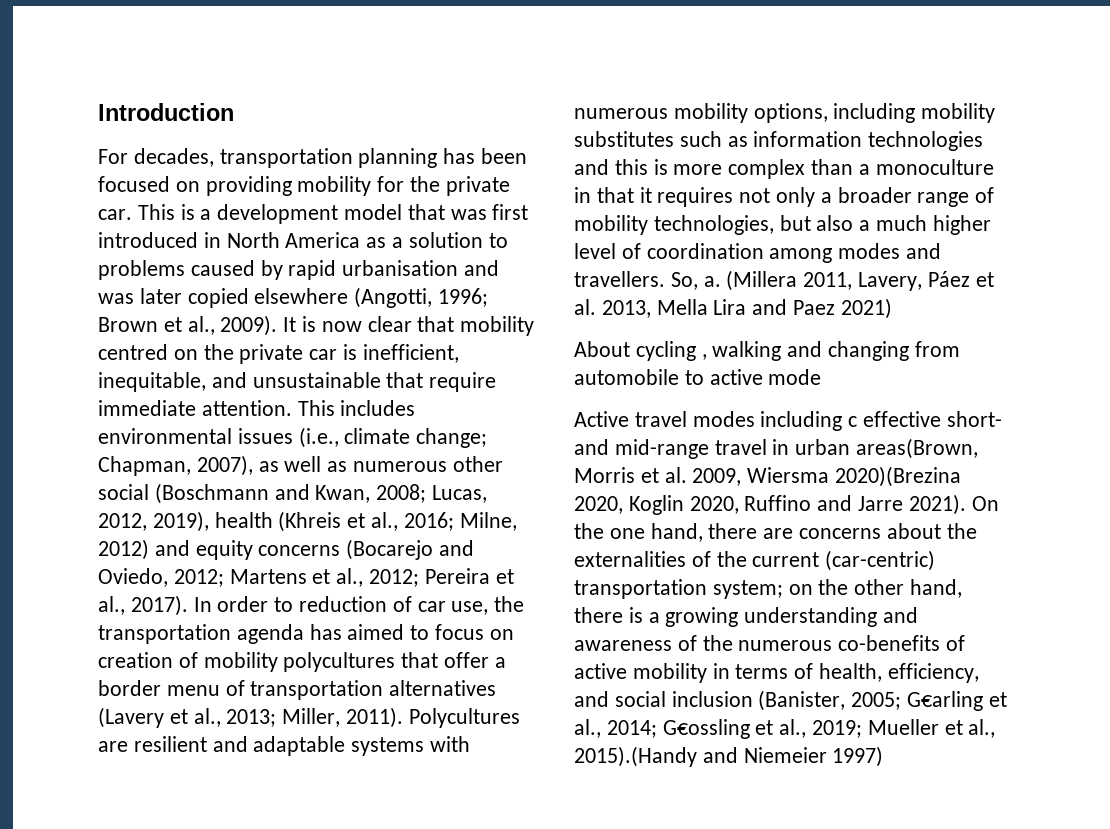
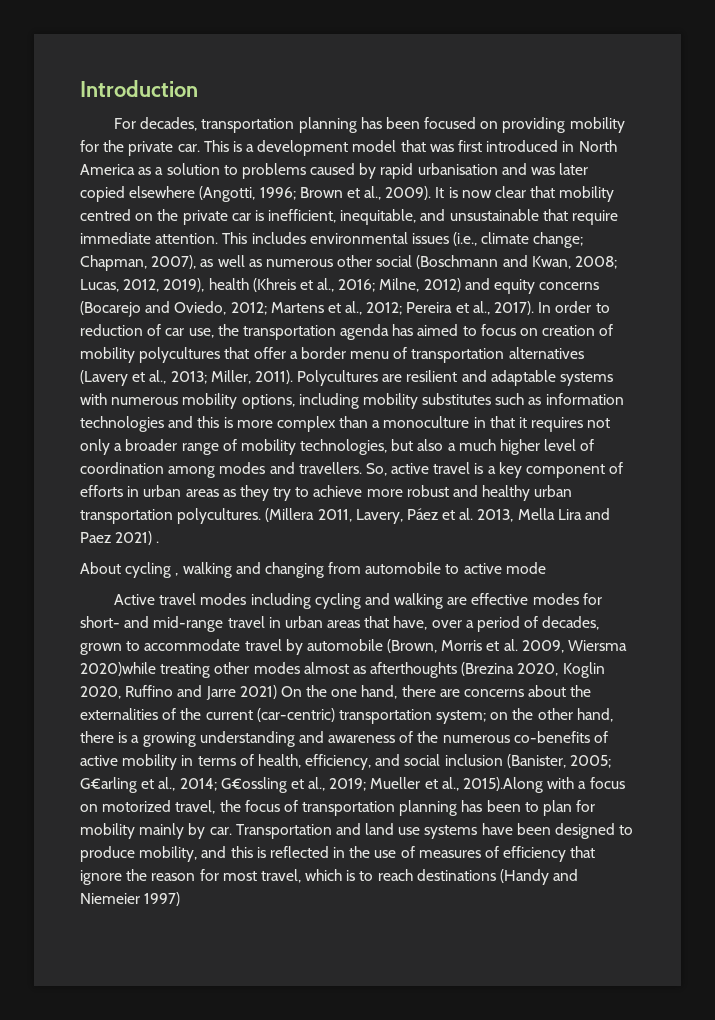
- So, a.
+ So, active travel is a key component of efforts in urban areas as they try to achieve more robust and healthy urban transportation polycultures.
- (Millera 2011, Lavery, Páez et al. 2013, Mella Lira and Paez 2021)
+ (Millera 2011, Lavery, Páez et al. 2013, Mella Lira and Paez 2021) .
- Active travel modes including c effective short- and mid-range travel in urban areas(Brown, Morris et al. 2009, Wiersma 2020)(Brezina 2020, Koglin 2020, Ruffino and Jarre 2021). On the one hand, there are concerns about the externalities of the current (car-centric) transportation system;
+ Active travel modes including cycling and walking are effective modes for short- and mid-range travel in urban areas that have, over a period of decades, grown to accommodate travel by automobile (Brown, Morris et al. 2009, Wiersma 2020)while treating other modes almost as afterthoughts (Brezina 2020, Koglin 2020, Ruffino and Jarre 2021) On the one hand, there are concerns about the externalities of the current (car-centric) transportation system;
- Mueller et al., 2015).(Handy and Niemeier 1997)
+ Mueller et al., 2015).Along with a focus on motorized travel, the focus of transportation planning has been to plan for mobility mainly by car. Transportation and land use systems have been designed to produce mobility, and this is reflected in the use of measures of efficiency that ignore the reason for most travel, which is to reach destinations (Handy and Niemeier 1997)

